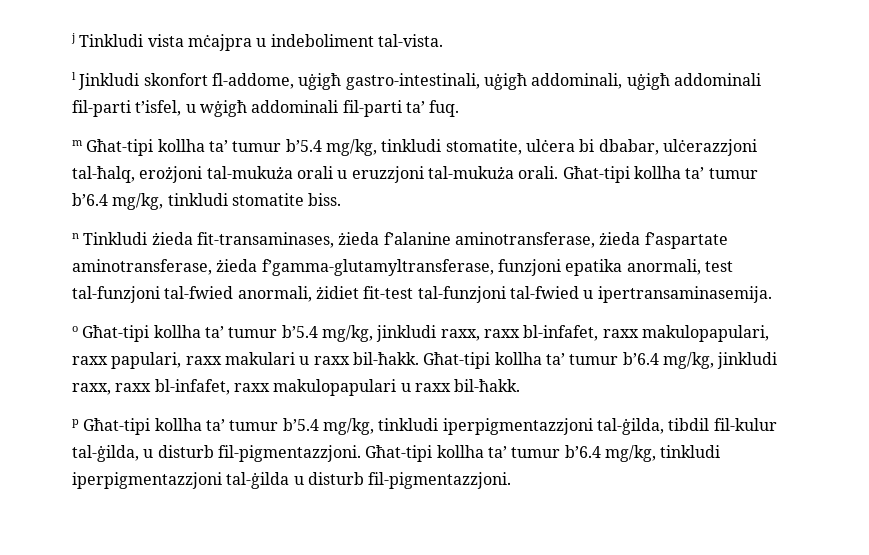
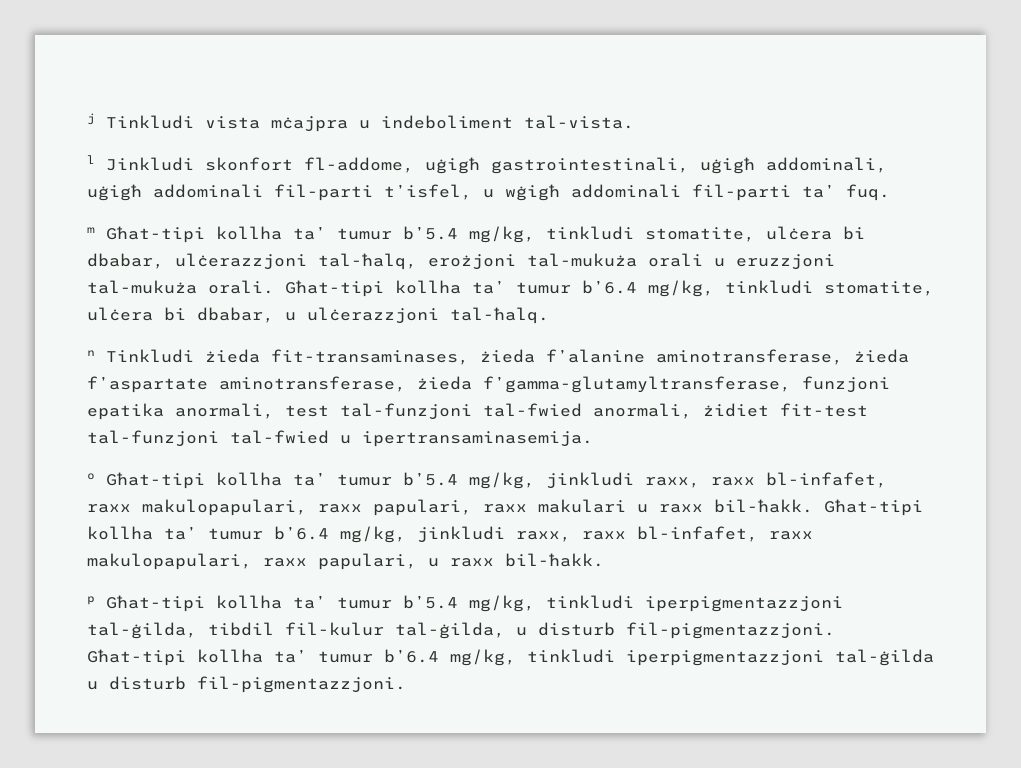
- l Jinkludi skonfort fl-addome, uġigħ gastro-intestinali, uġigħ addominali, uġigħ addominali fil-parti t’isfel, u wġigħ addominali fil-parti ta’ fuq.
+ l Jinkludi skonfort fl-addome, uġigħ gastrointestinali, uġigħ addominali, uġigħ addominali fil-parti t’isfel, u wġigħ addominali fil-parti ta’ fuq.
- Għat-tipi kollha ta’ tumur b’6.4 mg/kg, tinkludi stomatite biss.
+ Għat-tipi kollha ta’ tumur b’6.4 mg/kg, tinkludi stomatite, ulċera bi dbabar, u ulċerazzjoni tal-ħalq.
- Għat-tipi kollha ta’ tumur b’6.4 mg/kg, jinkludi raxx, raxx bl-infafet, raxx makulopapulari u raxx bil-ħakk.
+ Għat-tipi kollha ta’ tumur b’6.4 mg/kg, jinkludi raxx, raxx bl-infafet, raxx makulopapulari, raxx papulari, u raxx bil-ħakk.

